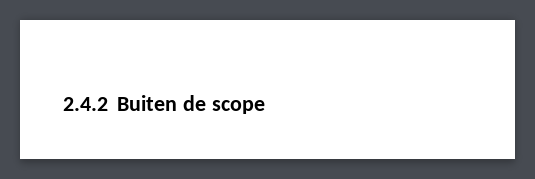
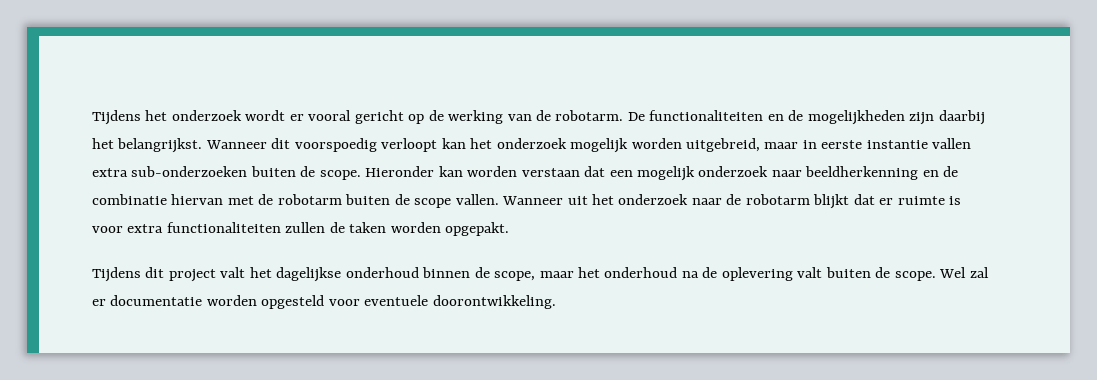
- 2.4.2 Buiten de scope
+ Tijdens het onderzoek wordt er vooral gericht op de werking van de robotarm. De functionaliteiten en de mogelijkheden zijn daarbij het belangrijkst. Wanneer dit voorspoedig verloopt kan het onderzoek mogelijk worden uitgebreid, maar in eerste instantie vallen extra sub-onderzoeken buiten de scope. Hieronder kan worden verstaan dat een mogelijk onderzoek naar beeldherkenning en de combinatie hiervan met de robotarm buiten de scope vallen. Wanneer uit het onderzoek naar de robotarm blijkt dat er ruimte is voor extra functionaliteiten zullen de taken worden opgepakt.
+ Tijdens dit project valt het dagelijkse onderhoud binnen de scope, maar het onderhoud na de oplevering valt buiten de scope. Wel zal er documentatie worden opgesteld voor eventuele doorontwikkeling.

